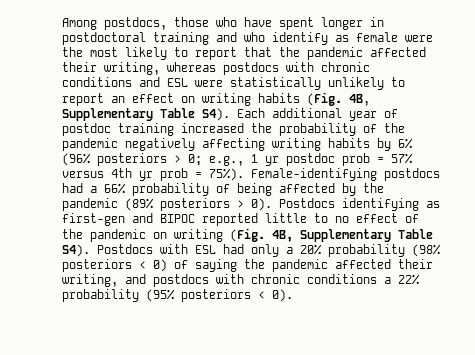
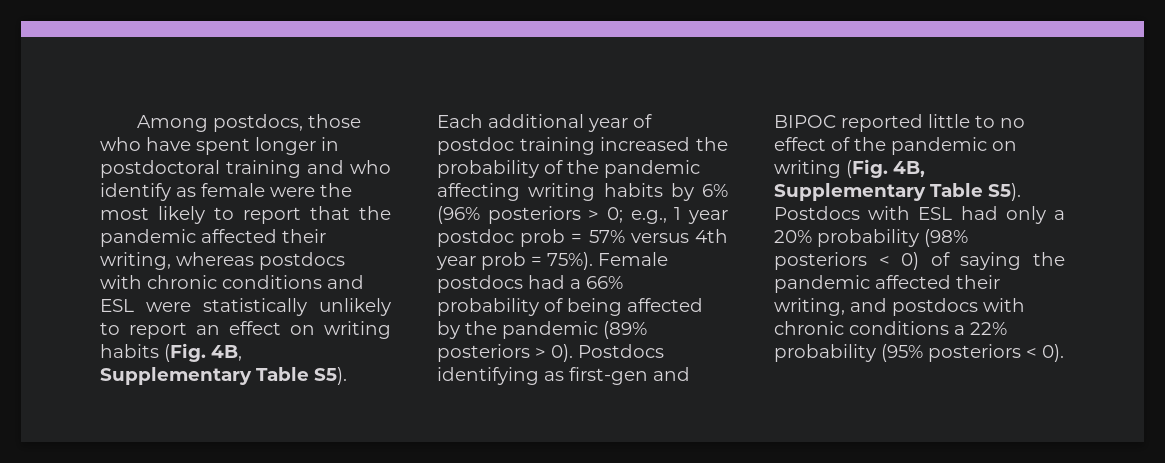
- Among postdocs, those who have spent longer in postdoctoral training and who identify as female were the most likely to report that the pandemic affected their writing, whereas postdocs with chronic conditions and ESL were statistically unlikely to report an effect on writing habits (Fig. 4B, Supplementary Table S4). Each additional year of postdoc training increased the probability of the pandemic negatively affecting writing habits by 6% (96% posteriors > 0;
+ Among postdocs, those who have spent longer in postdoctoral training and who identify as female were the most likely to report that the pandemic affected their writing, whereas postdocs with chronic conditions and ESL were statistically unlikely to report an effect on writing habits (Fig. 4B, Supplementary Table S5). Each additional year of postdoc training increased the probability of the pandemic affecting writing habits by 6% (96% posteriors > 0;
- e.g., 1 yr postdoc prob = 57% versus 4th yr prob = 75%).
+ e.g., 1 year postdoc prob = 57% versus 4th year prob = 75%).
- Female-identifying postdocs had a 66% probability of being affected by the pandemic (89% posteriors > 0).
+ Female postdocs had a 66% probability of being affected by the pandemic (89% posteriors > 0).
- Postdocs identifying as first-gen and BIPOC reported little to no effect of the pandemic on writing (Fig. 4B, Supplementary Table S4). Postdocs with ESL had only a 20% probability (98% posteriors < 0) of saying the pandemic affected their writing, and postdocs with chronic conditions a 22% probability (95% posteriors < 0).
+ Postdocs identifying as first-gen and BIPOC reported little to no effect of the pandemic on writing (Fig. 4B, Supplementary Table S5). Postdocs with ESL had only a 20% probability (98% posteriors < 0) of saying the pandemic affected their writing, and postdocs with chronic conditions a 22% probability (95% posteriors < 0).

